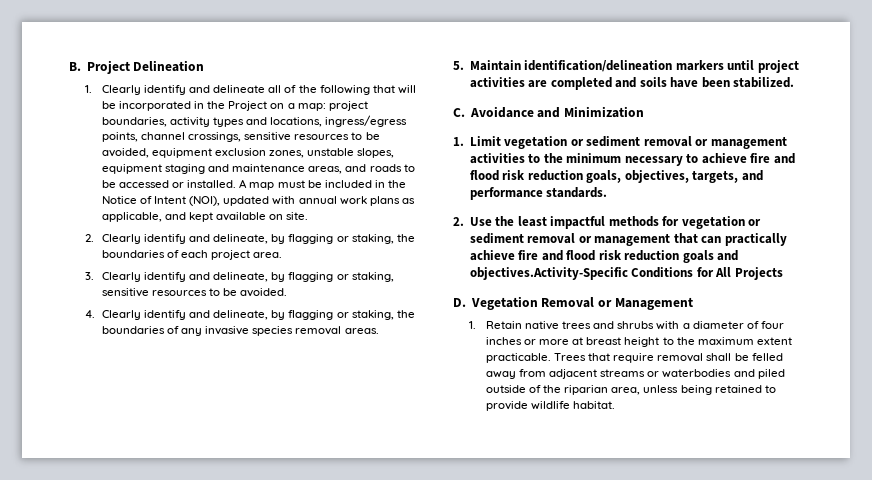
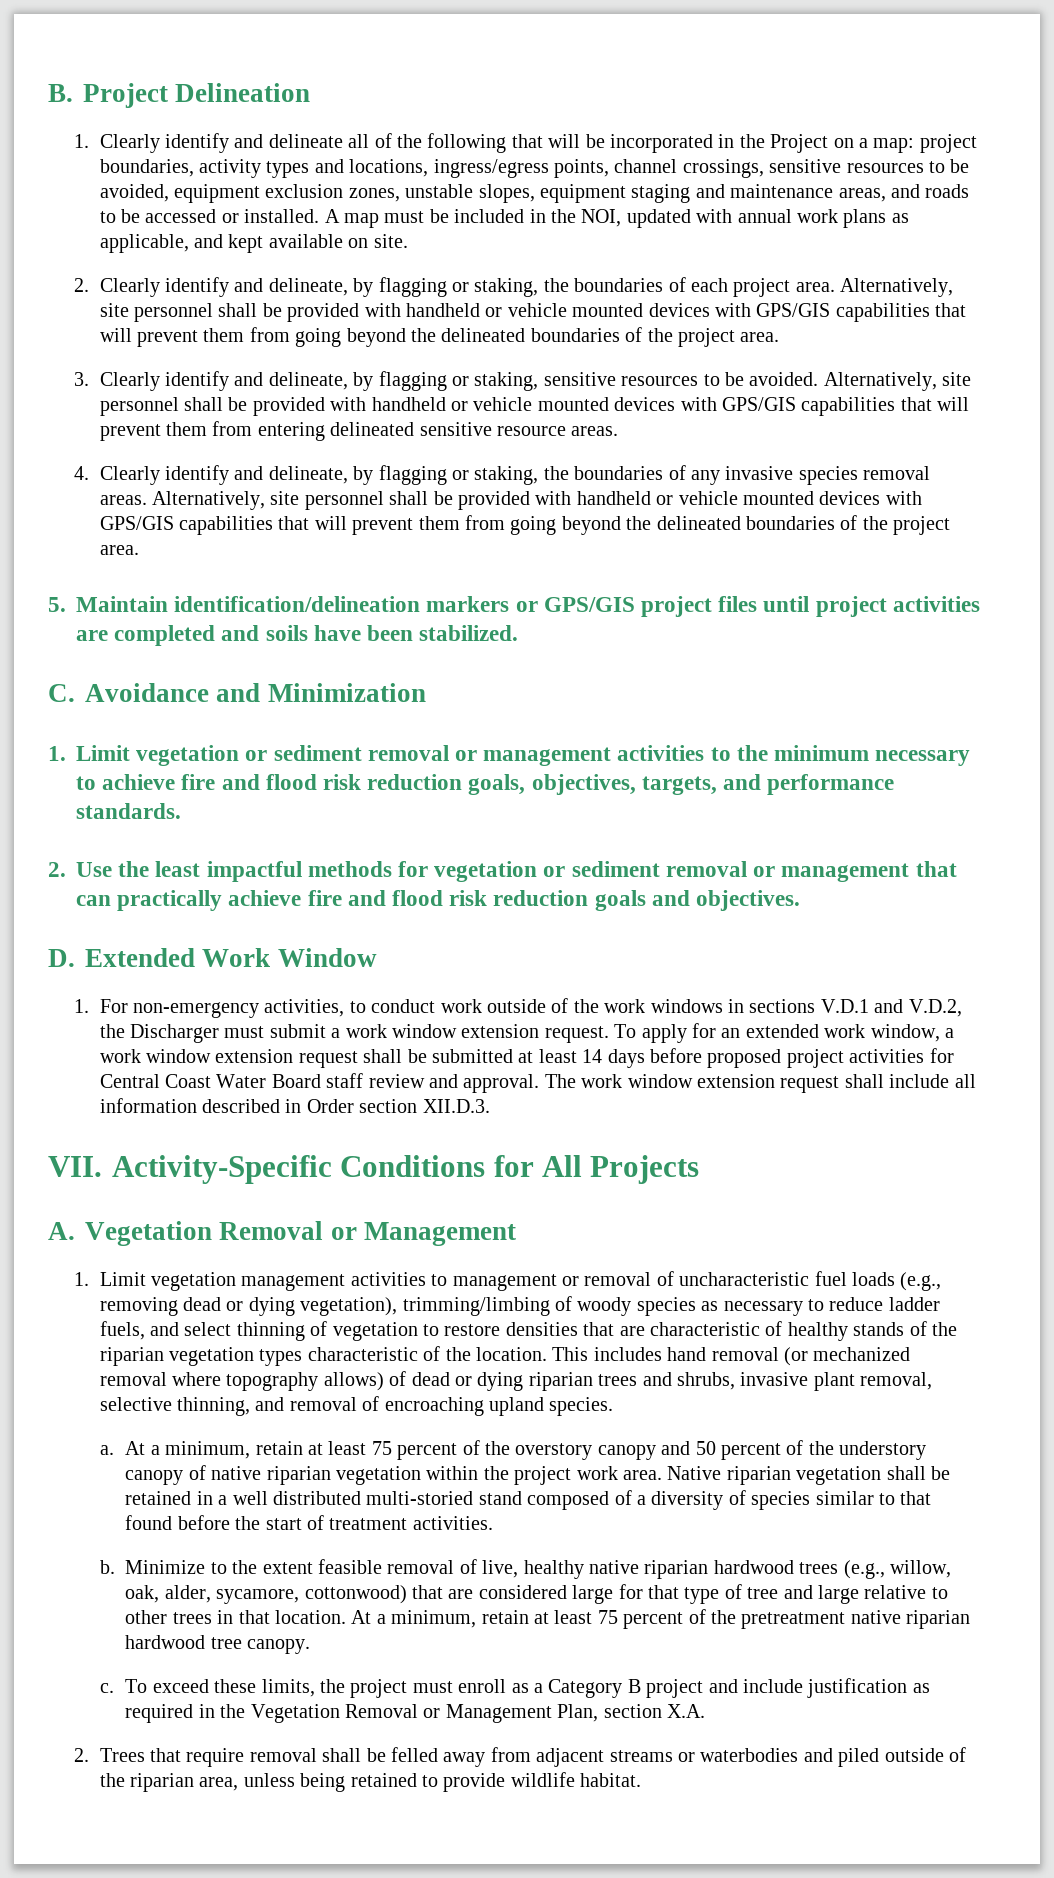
- A map must be included in the Notice of Intent (NOI), updated with annual work plans as applicable, and kept available on site.
+ A map must be included in the NOI, updated with annual work plans as applicable, and kept available on site.
- 2. Clearly identify and delineate, by flagging or staking, the boundaries of each project area.
+ 2. Clearly identify and delineate, by flagging or staking, the boundaries of each project area. Alternatively, site personnel shall be provided with handheld or vehicle mounted devices with GPS/GIS capabilities that will prevent them from going beyond the delineated boundaries of the project area.
+ Alternatively, site personnel shall be provided with handheld or vehicle mounted devices with GPS/GIS capabilities that will prevent them from entering delineated sensitive resource areas.
- 4. Clearly identify and delineate, by flagging or staking, the boundaries of any invasive species removal areas.
+ 4. Clearly identify and delineate, by flagging or staking, the boundaries of any invasive species removal areas. Alternatively, site personnel shall be provided with handheld or vehicle mounted devices with GPS/GIS capabilities that will prevent them from going beyond the delineated boundaries of the project area.
- 5. Maintain identification/delineation markers until project activities are completed and soils have been stabilized.
+ 5. Maintain identification/delineation markers or GPS/GIS project files until project activities are completed and soils have been stabilized.
- 2. Use the least impactful methods for vegetation or sediment removal or management that can practically achieve fire and flood risk reduction goals and objectives.Activity-Specific Conditions for All Projects
+ 2. Use the least impactful methods for vegetation or sediment removal or management that can practically achieve fire and flood risk reduction goals and objectives.
+ D. Extended Work Window
+ 1. For non-emergency activities, to conduct work outside of the work windows in sections V.D.1 and V.D.2, the Discharger must submit a work window extension request. To apply for an extended work window, a work window extension request shall be submitted at least 14 days before proposed project activities for Central Coast Water Board staff review and approval. The work window extension request shall include all information described in Order section XII.D.3.
+ VII. Activity-Specific Conditions for All Projects
- D. Vegetation Removal or Management
+ A. Vegetation Removal or Management
- 1. Retain native trees and shrubs with a diameter of four inches or more at breast height to the maximum extent practicable. Trees that require removal shall be felled away from adjacent streams or waterbodies and piled outside of the riparian area, unless being retained to provide wildlife habitat.
+ 1. Limit vegetation management activities to management or removal of uncharacteristic fuel loads (e.g., removing dead or dying vegetation), trimming/limbing of woody species as necessary to reduce ladder fuels, and select thinning of vegetation to restore densities that are characteristic of healthy stands of the riparian vegetation types characteristic of the location. This includes hand removal (or mechanized removal where topography allows) of dead or dying riparian trees and shrubs, invasive plant removal, selective thinning, and removal of encroaching upland species.
+ a. At a minimum, retain at least 75 percent of the overstory canopy and 50 percent of the understory canopy of native riparian vegetation within the project work area. Native riparian vegetation shall be retained in a well distributed multi-storied stand composed of a diversity of species similar to that found before the start of treatment activities.
+ b. Minimize to the extent feasible removal of live, healthy native riparian hardwood trees (e.g., willow, oak, alder, sycamore, cottonwood) that are considered large for that type of tree and large relative to other trees in that location. At a minimum, retain at least 75 percent of the pretreatment native riparian hardwood tree canopy.
+ c. To exceed these limits, the project must enroll as a Category B project and include justification as required in the Vegetation Removal or Management Plan, section X.A.
+ 2. Trees that require removal shall be felled away from adjacent streams or waterbodies and piled outside of the riparian area, unless being retained to provide wildlife habitat.

